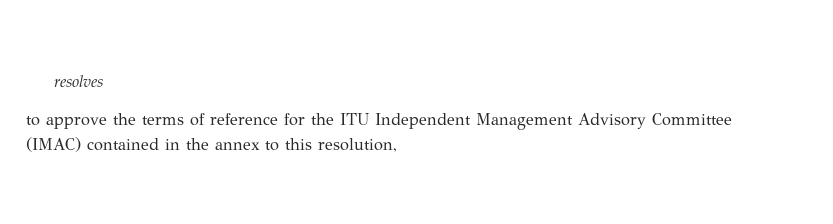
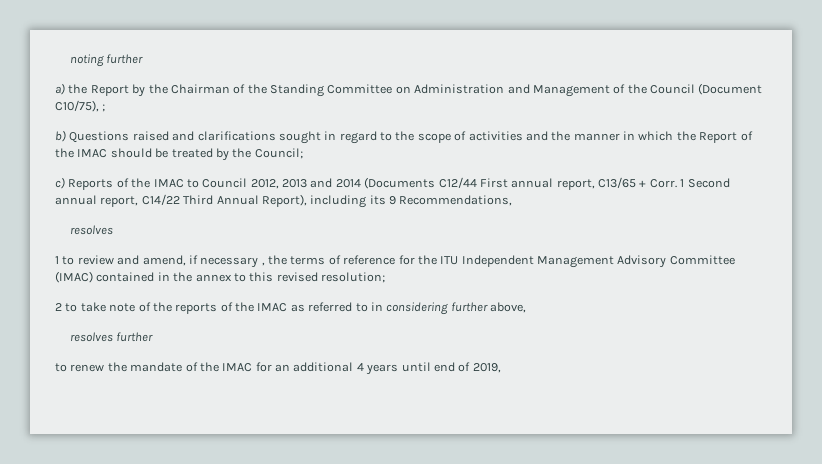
+ noting further
+ a) the Report by the Chairman of the Standing Committee on Administration and Management of the Council (Document C10/75), ;
+ b) Questions raised and clarifications sought in regard to the scope of activities and the manner in which the Report of the IMAC should be treated by the Council;
+ c) Reports of the IMAC to Council 2012, 2013 and 2014 (Documents C12/44 First annual report, C13/65 + Corr. 1 Second annual report, C14/22 Third Annual Report), including its 9 Recommendations,
  resolves
- to approve the terms of reference for the ITU Independent Management Advisory Committee (IMAC) contained in the annex to this resolution,
+ 1 to review and amend, if necessary , the terms of reference for the ITU Independent Management Advisory Committee (IMAC) contained in the annex to this revised resolution;
+ 2 to take note of the reports of the IMAC as referred to in considering further above,
+ resolves further
+ to renew the mandate of the IMAC for an additional 4 years until end of 2019,

